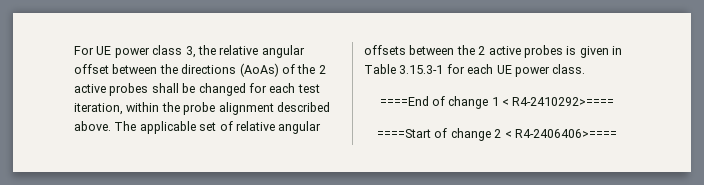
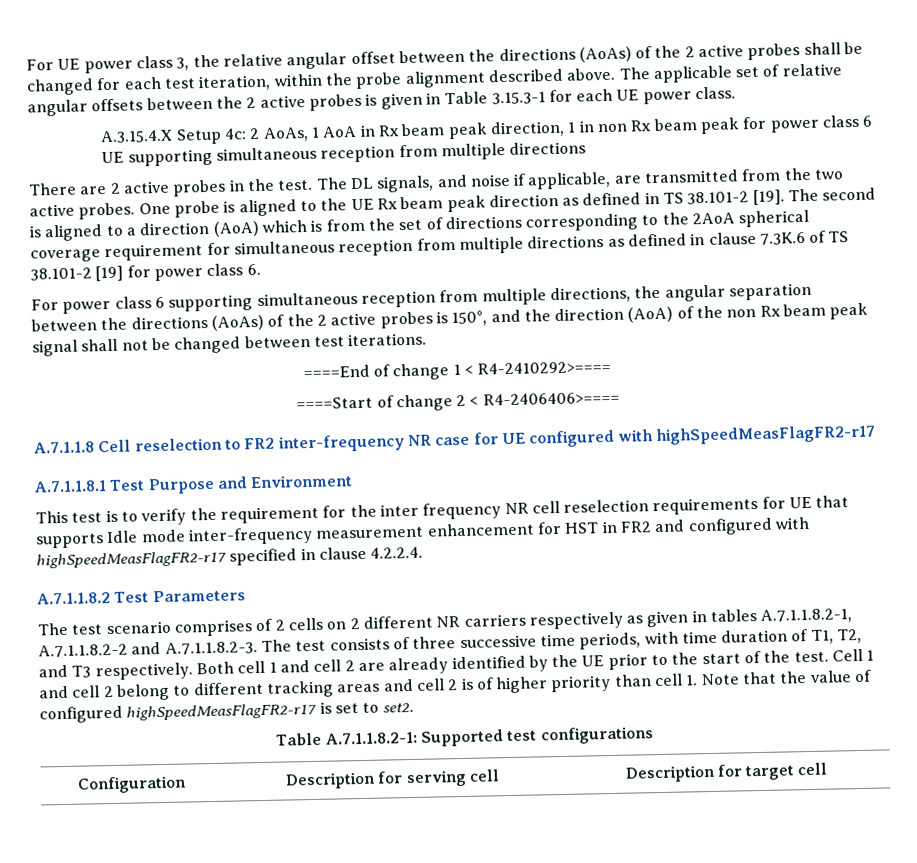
+ A.3.15.4.X Setup 4c: 2 AoAs, 1 AoA in Rx beam peak direction, 1 in non Rx beam peak for power class 6 UE supporting simultaneous reception from multiple directions
+ There are 2 active probes in the test. The DL signals, and noise if applicable, are transmitted from the two active probes. One probe is aligned to the UE Rx beam peak direction as defined in TS 38.101-2 [19]. The second is aligned to a direction (AoA) which is from the set of directions corresponding to the 2AoA spherical coverage requirement for simultaneous reception from multiple directions as defined in clause 7.3K.6 of TS 38.101-2 [19] for power class 6.
+ For power class 6 supporting simultaneous reception from multiple directions, the angular separation between the directions (AoAs) of the 2 active probes is 150°, and the direction (AoA) of the non Rx beam peak signal shall not be changed between test iterations.
+ A.7.1.1.8 Cell reselection to FR2 inter-frequency NR case for UE configured with highSpeedMeasFlagFR2-r17
+ A.7.1.1.8.1 Test Purpose and Environment
+ This test is to verify the requirement for the inter frequency NR cell reselection requirements for UE that supports Idle mode inter-frequency measurement enhancement for HST in FR2 and configured with highSpeedMeasFlagFR2-r17 specified in clause 4.2.2.4.
+ A.7.1.1.8.2 Test Parameters
+ The test scenario comprises of 2 cells on 2 different NR carriers respectively as given in tables A.7.1.1.8.2-1, A.7.1.1.8.2-2 and A.7.1.1.8.2-3. The test consists of three successive time periods, with time duration of T1, T2, and T3 respectively. Both cell 1 and cell 2 are already identified by the UE prior to the start of the test. Cell 1 and cell 2 belong to different tracking areas and cell 2 is of higher priority than cell 1. Note that the value of configured highSpeedMeasFlagFR2-r17 is set to set2.
+ Table A.7.1.1.8.2-1: Supported test configurations
+ Configuration | Description for serving cell | Description for target cell

